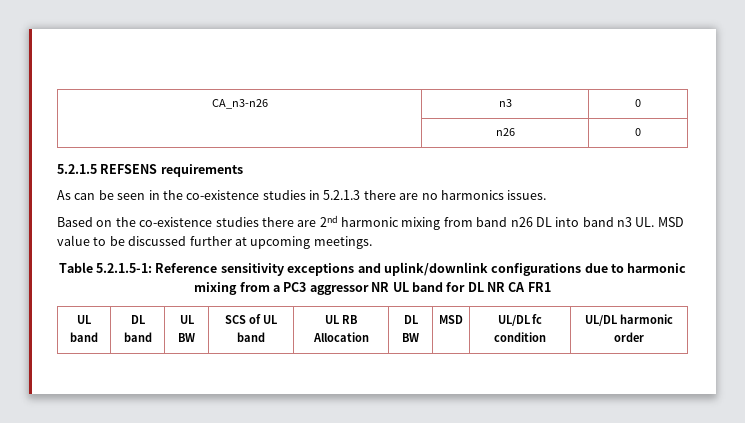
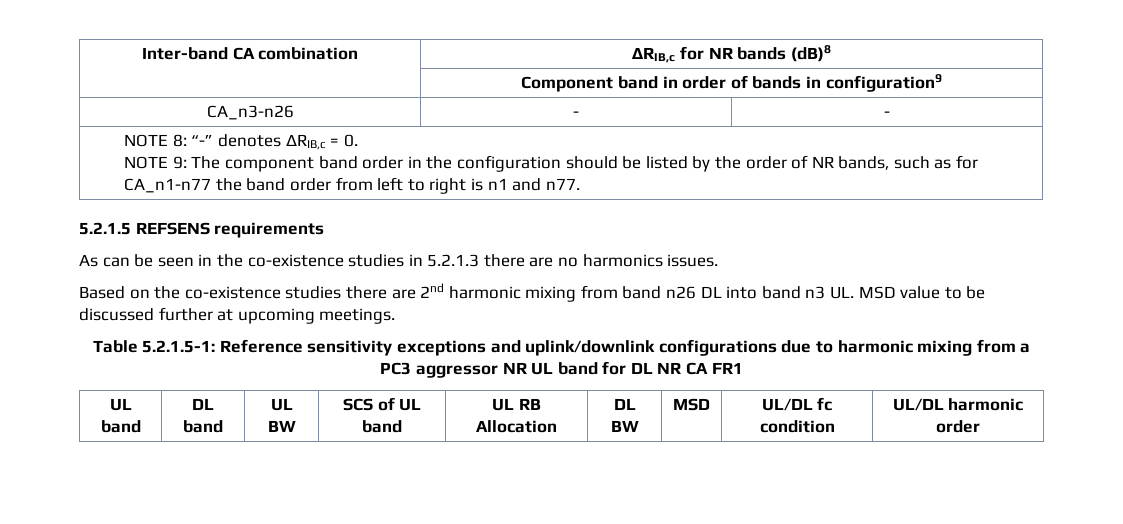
- CA_n3-n26 | n3 | 0
- | n26 | 0
+ Inter-band CA combination | ΔRIB,c for NR bands (dB)8
+ | Component band in order of bands in configuration9
+ CA_n3-n26 | - | -
+ NOTE 8: “-” denotes ΔRIB,c = 0.
+ NOTE 9: The component band order in the configuration should be listed by the order of NR bands, such as for CA_n1-n77 the band order from left to right is n1 and n77.

